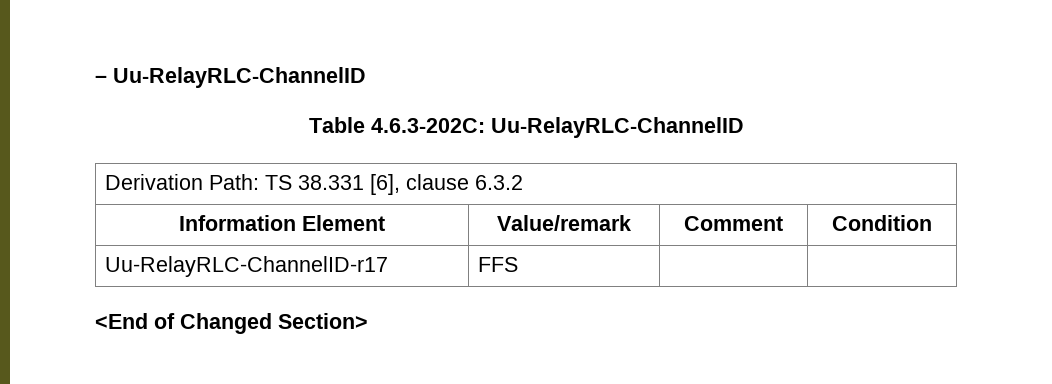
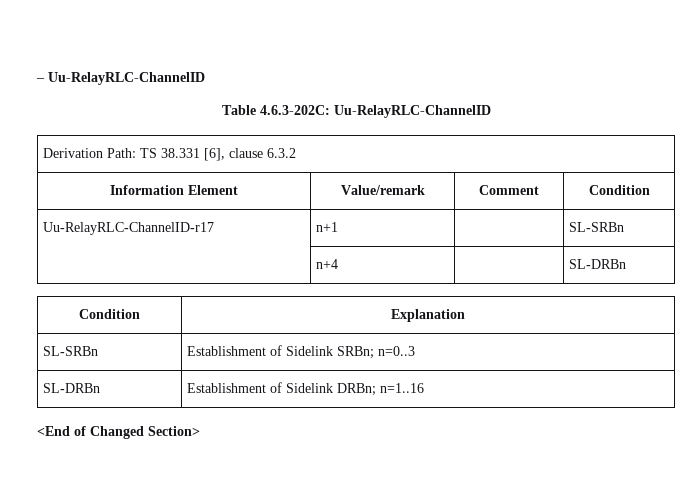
- Uu-RelayRLC-ChannelID-r17 | FFS | |
+ Uu-RelayRLC-ChannelID-r17 | n+1 | | SL-SRBn
+ | n+4 | | SL-DRBn
+ Condition | Explanation
+ SL-SRBn | Establishment of Sidelink SRBn; n=0..3
+ SL-DRBn | Establishment of Sidelink DRBn; n=1..16

